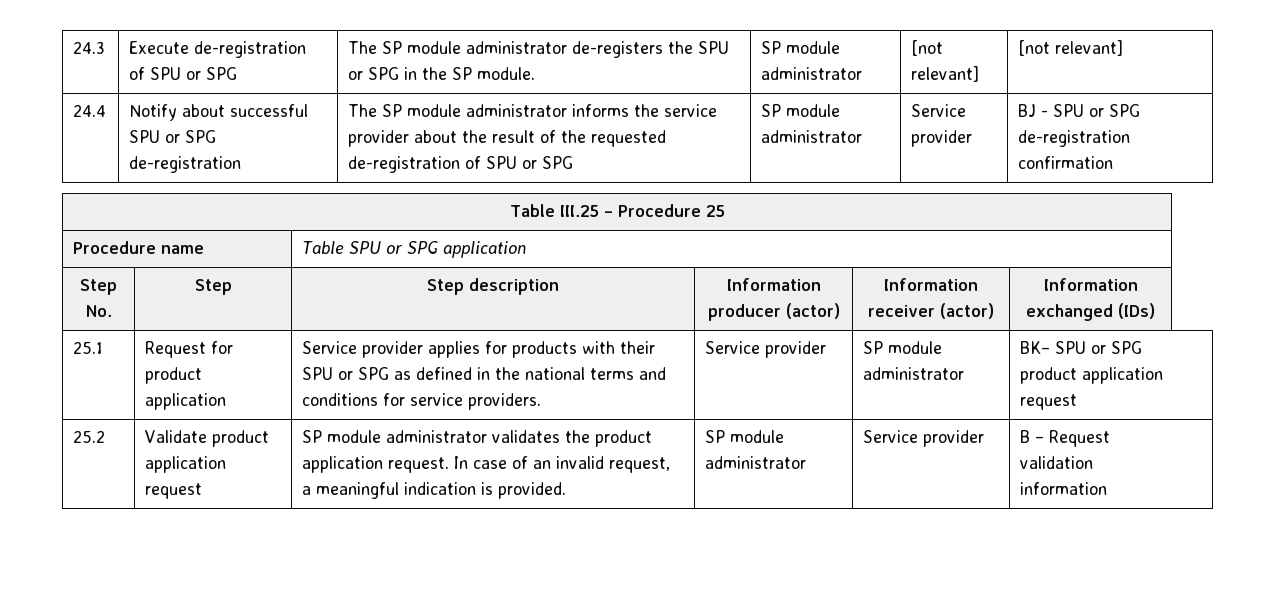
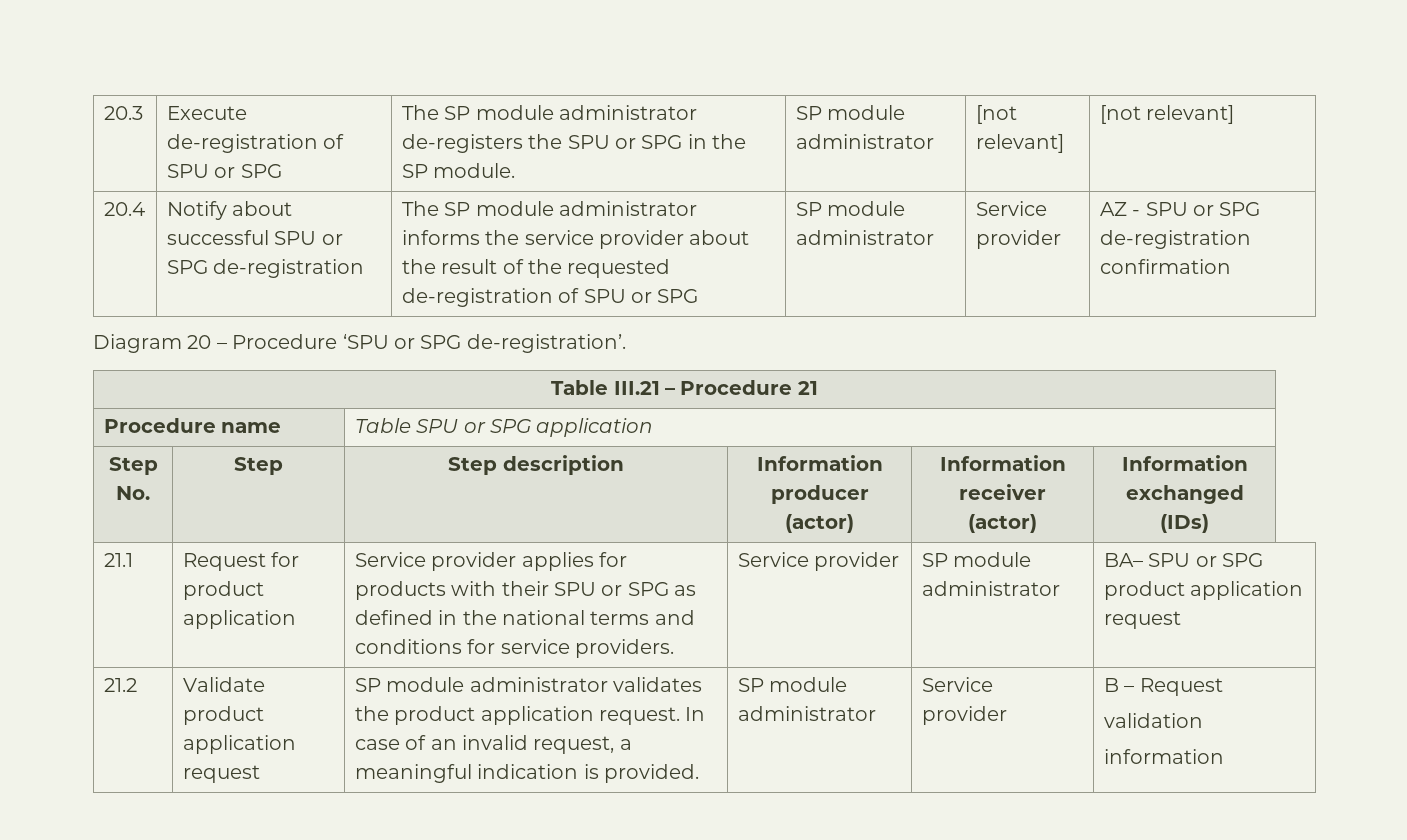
- 24.3 | Execute de-registration of SPU or SPG | The SP module administrator de-registers the SPU or SPG in the SP module. | SP module administrator | [not relevant] | [not relevant]
+ 20.3 | Execute de-registration of SPU or SPG | The SP module administrator de-registers the SPU or SPG in the SP module. | SP module administrator | [not relevant] | [not relevant]
- 24.4 | Notify about successful SPU or SPG de-registration | The SP module administrator informs the service provider about the result of the requested de-registration of SPU or SPG | SP module administrator | Service provider | BJ - SPU or SPG de-registration confirmation
+ 20.4 | Notify about successful SPU or SPG de-registration | The SP module administrator informs the service provider about the result of the requested de-registration of SPU or SPG | SP module administrator | Service provider | AZ - SPU or SPG de-registration confirmation
- Table III.25 – Procedure 25
+ Diagram 20 – Procedure ‘SPU or SPG de-registration’.
+ Table III.21 – Procedure 21
- 25.1 | Request for product application | Service provider applies for products with their SPU or SPG as defined in the national terms and conditions for service providers. | Service provider | SP module administrator | BK– SPU or SPG product application request
+ 21.1 | Request for product application | Service provider applies for products with their SPU or SPG as defined in the national terms and conditions for service providers. | Service provider | SP module administrator | BA– SPU or SPG product application request
- 25.2 | Validate product application request | SP module administrator validates the product application request. In case of an invalid request, a meaningful indication is provided. | SP module administrator | Service provider | B – Request
+ 21.2 | Validate product application request | SP module administrator validates the product application request. In case of an invalid request, a meaningful indication is provided. | SP module administrator | Service provider | B – Request

